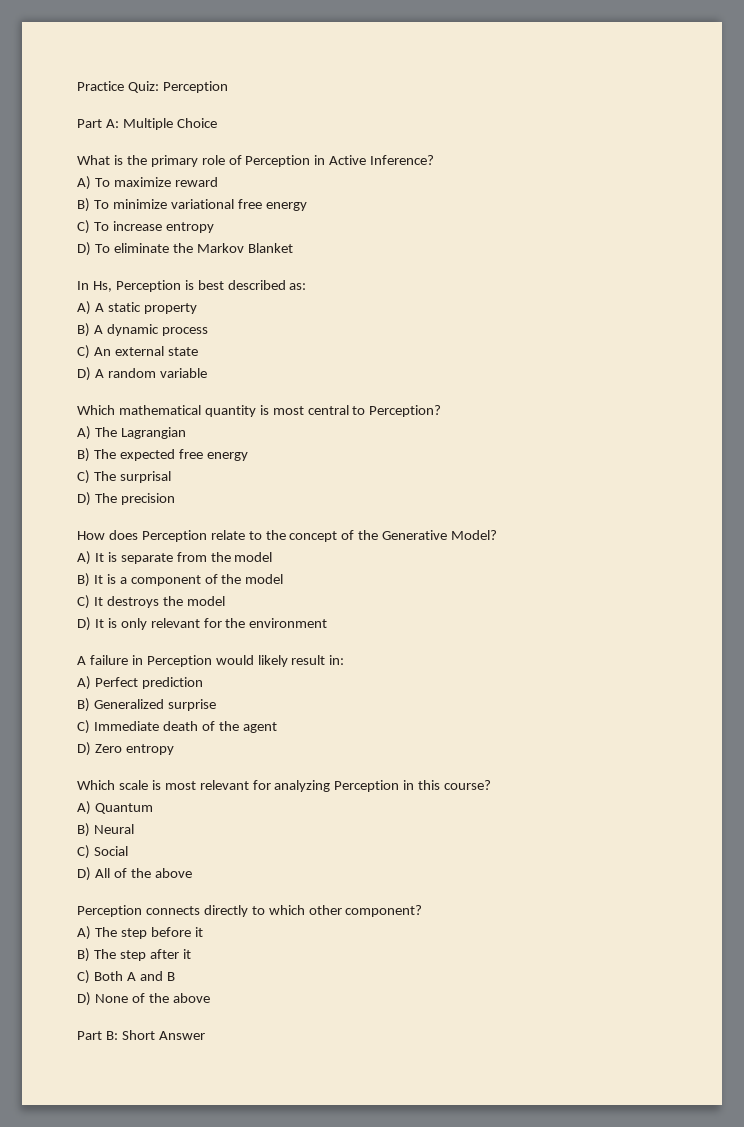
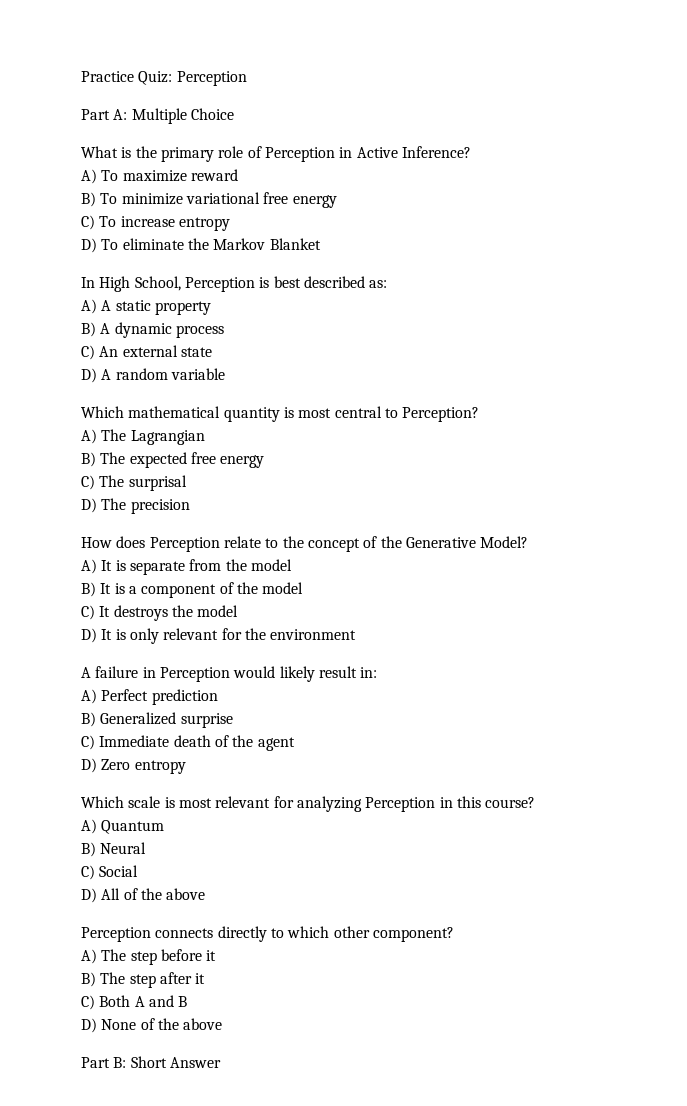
- In Hs, Perception is best described as:
+ In High School, Perception is best described as:

